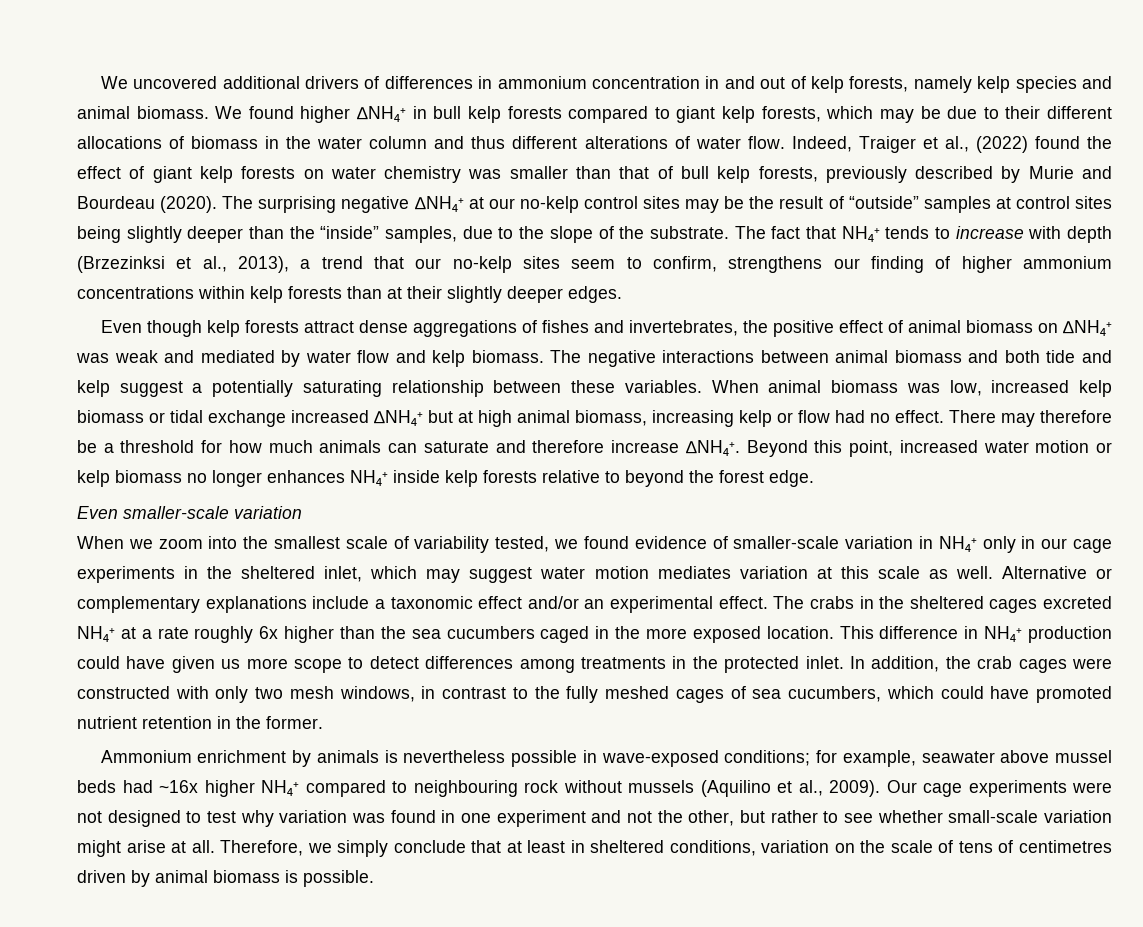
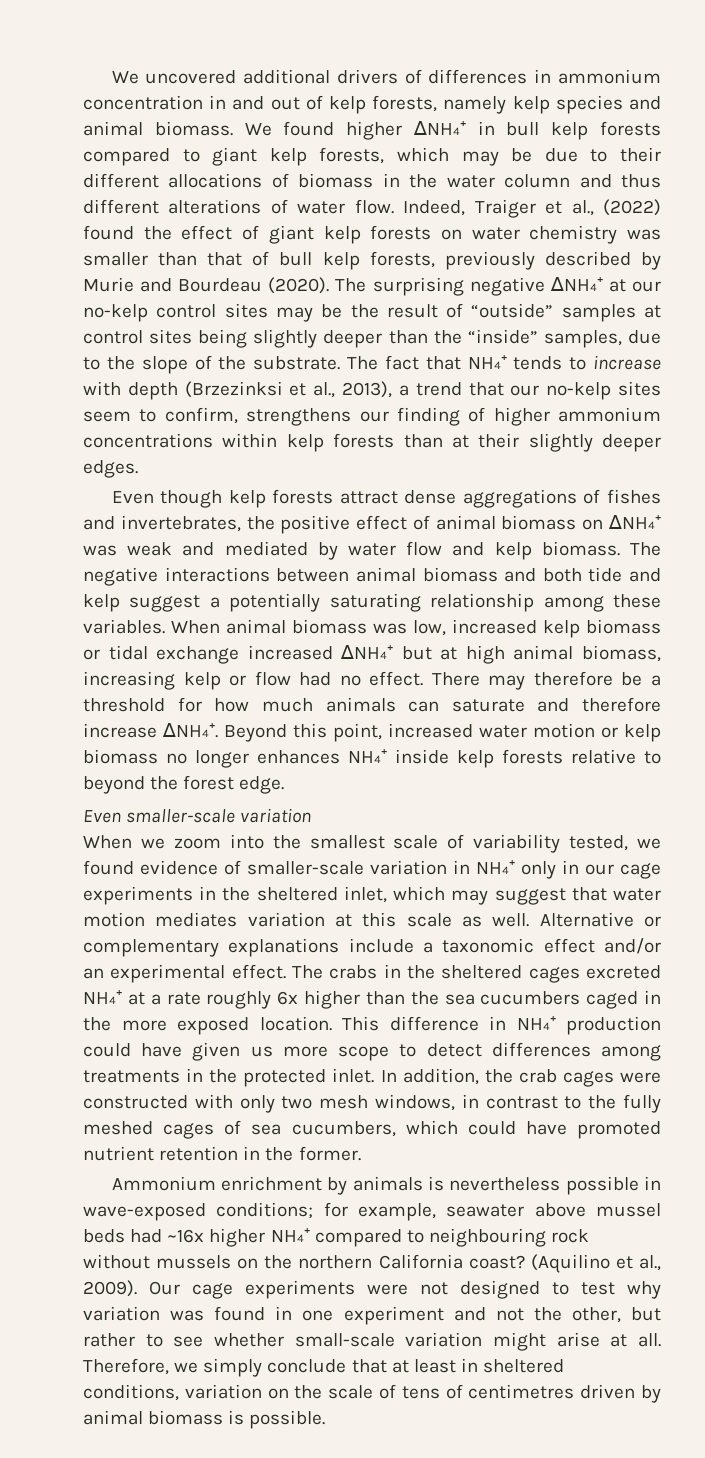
- The negative interactions between animal biomass and both tide and kelp suggest a potentially saturating relationship between these variables.
+ The negative interactions between animal biomass and both tide and kelp suggest a potentially saturating relationship among these variables.
- When we zoom into the smallest scale of variability tested, we found evidence of smaller-scale variation in NH₄⁺ only in our cage experiments in the sheltered inlet, which may suggest water motion mediates variation at this scale as well.
+ When we zoom into the smallest scale of variability tested, we found evidence of smaller-scale variation in NH₄⁺ only in our cage experiments in the sheltered inlet, which may suggest that water motion mediates variation at this scale as well.
- Ammonium enrichment by animals is nevertheless possible in wave-exposed conditions; for example, seawater above mussel beds had ~16x higher NH₄⁺ compared to neighbouring rock without mussels (Aquilino et al., 2009).
+ Ammonium enrichment by animals is nevertheless possible in wave-exposed conditions; for example, seawater above mussel beds had ~16x higher NH₄⁺ compared to neighbouring rock without mussels on the northern California coast? (Aquilino et al., 2009).

